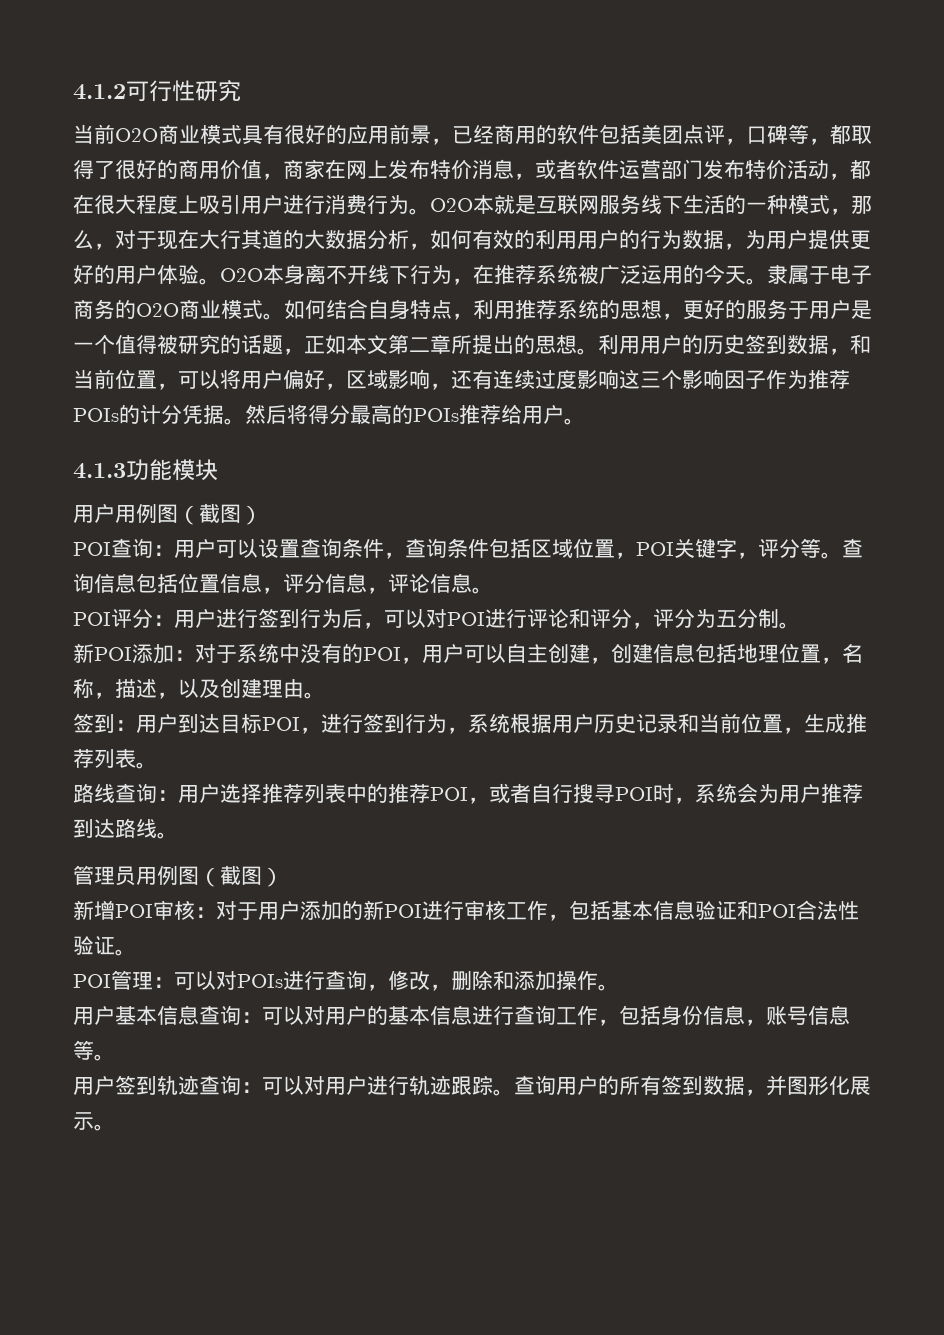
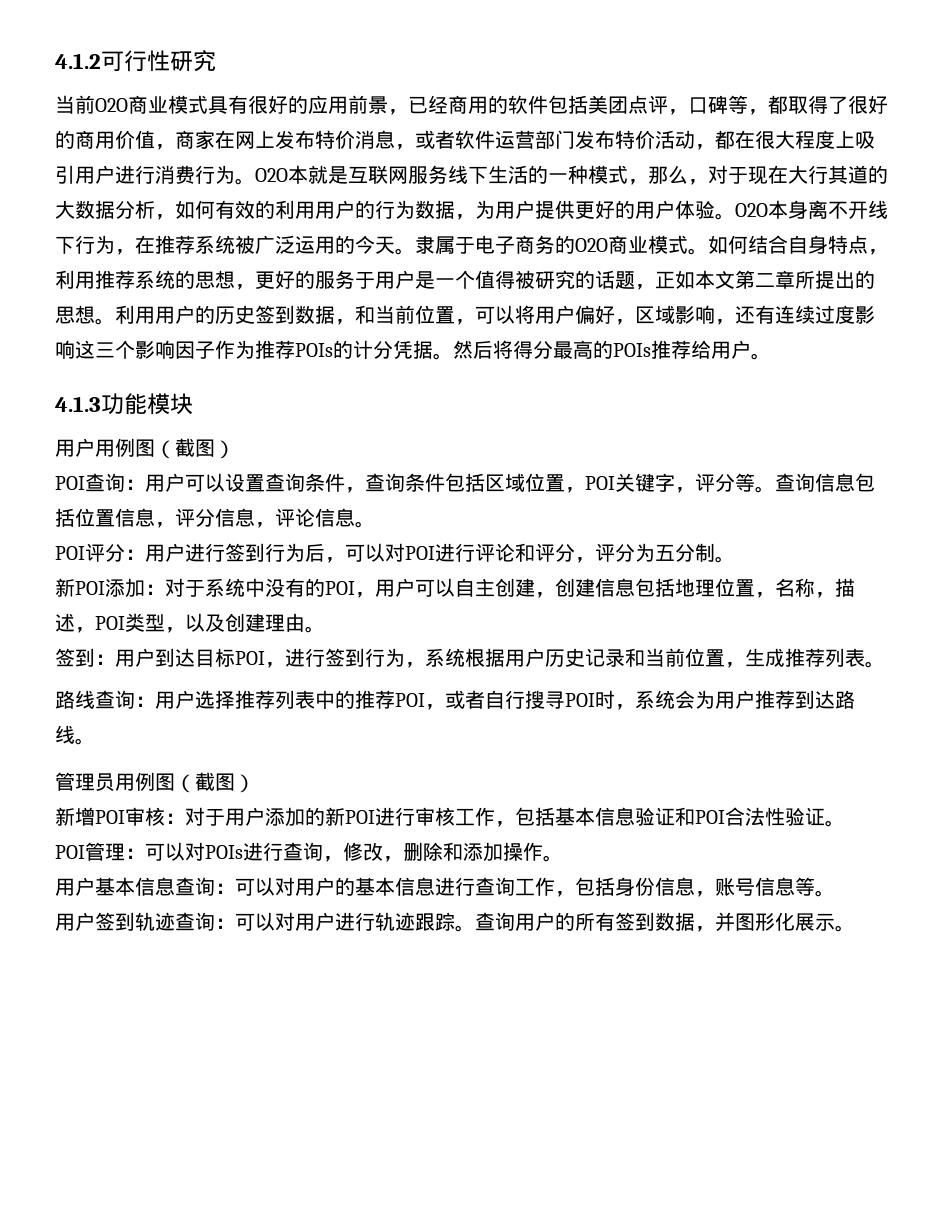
- 新POI添加：对于系统中没有的POI，用户可以自主创建，创建信息包括地理位置，名称，描述，以及创建理由。
+ 新POI添加：对于系统中没有的POI，用户可以自主创建，创建信息包括地理位置，名称，描述，POI类型，以及创建理由。

